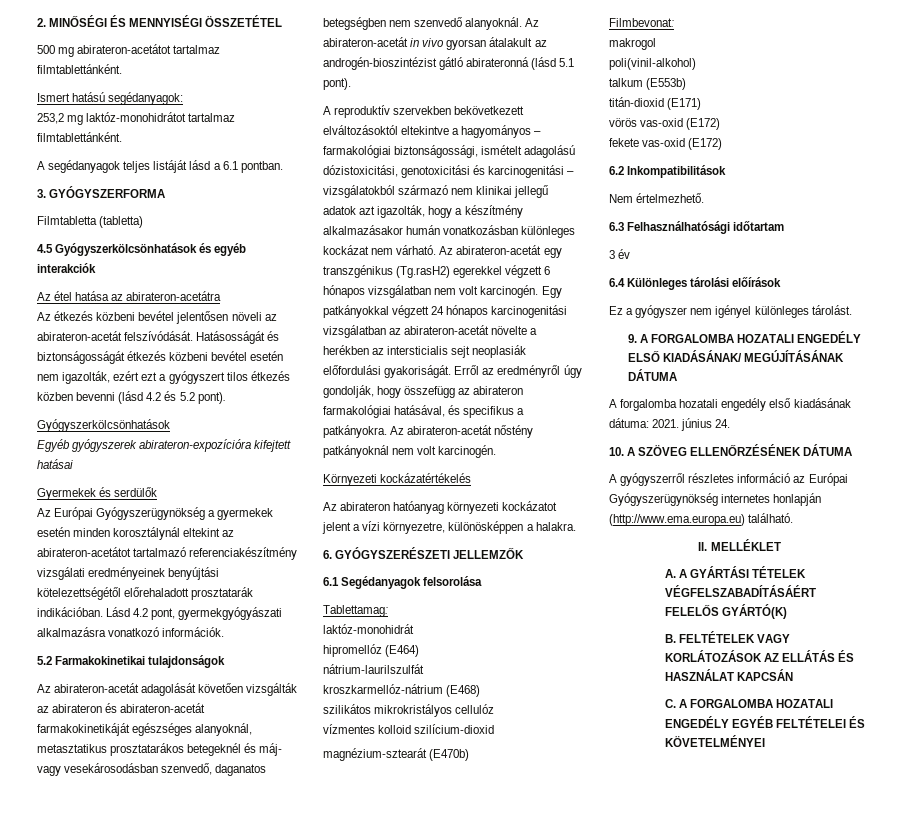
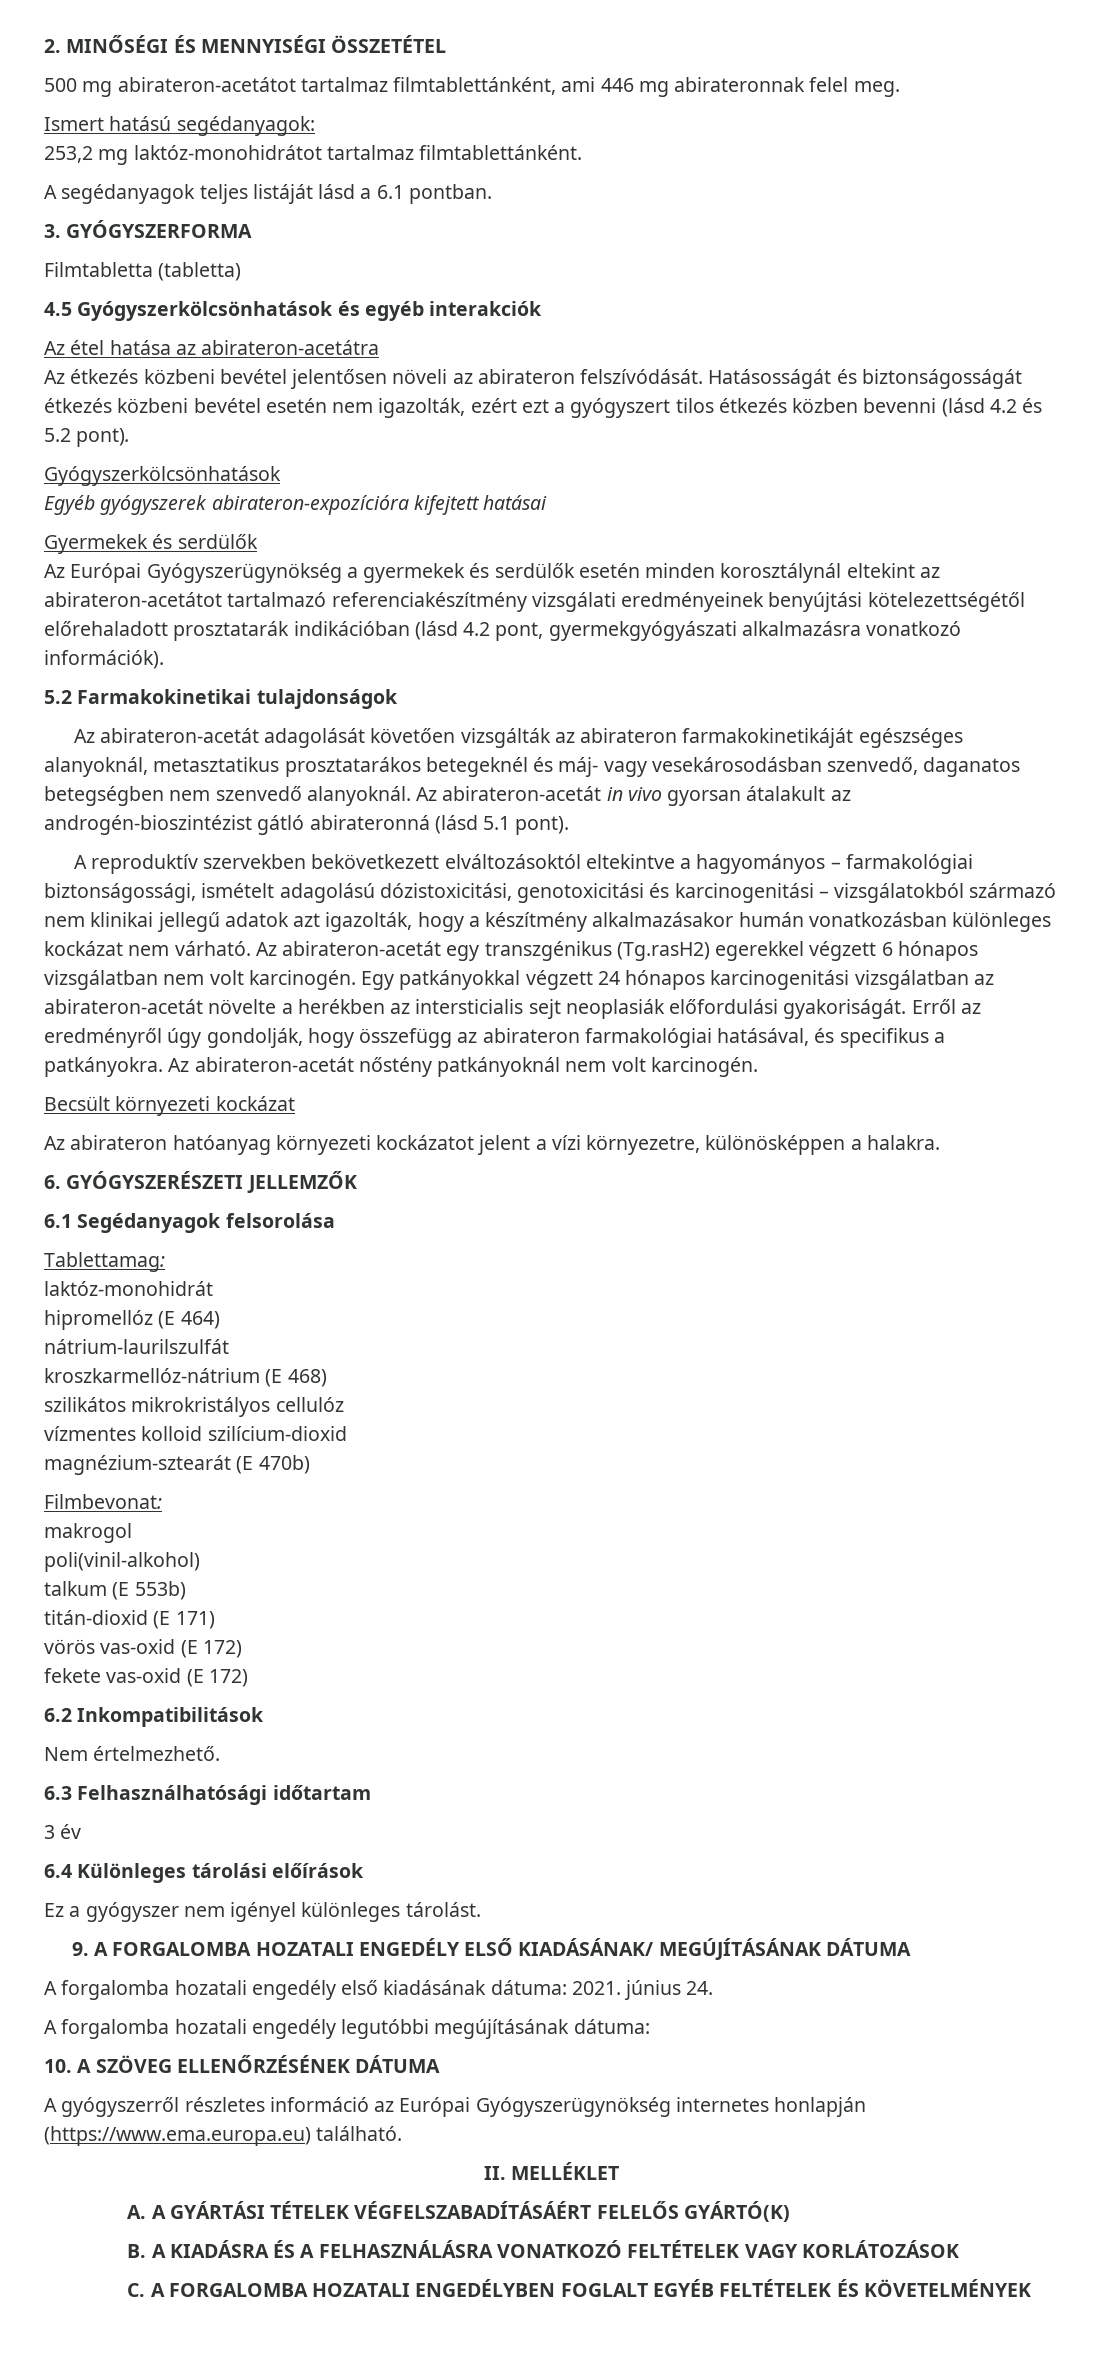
- 500 mg abirateron-acetátot tartalmaz filmtablettánként.
+ 500 mg abirateron-acetátot tartalmaz filmtablettánként, ami 446 mg abirateronnak felel meg.
- Az étkezés közbeni bevétel jelentősen növeli az abirateron-acetát felszívódását.
+ Az étkezés közbeni bevétel jelentősen növeli az abirateron felszívódását.
- Az Európai Gyógyszerügynökség a gyermekek esetén minden korosztálynál eltekint az abirateron-acetátot tartalmazó referenciakészítmény vizsgálati eredményeinek benyújtási kötelezettségétől előrehaladott prosztatarák indikációban. Lásd 4.2 pont, gyermekgyógyászati alkalmazásra vonatkozó információk.
+ Az Európai Gyógyszerügynökség a gyermekek és serdülők esetén minden korosztálynál eltekint az abirateron-acetátot tartalmazó referenciakészítmény vizsgálati eredményeinek benyújtási kötelezettségétől előrehaladott prosztatarák indikációban (lásd 4.2 pont, gyermekgyógyászati alkalmazásra vonatkozó információk).
- Az abirateron-acetát adagolását követően vizsgálták az abirateron és abirateron-acetát farmakokinetikáját egészséges alanyoknál, metasztatikus prosztatarákos betegeknél és máj- vagy vesekárosodásban szenvedő, daganatos betegségben nem szenvedő alanyoknál.
+ Az abirateron-acetát adagolását követően vizsgálták az abirateron farmakokinetikáját egészséges alanyoknál, metasztatikus prosztatarákos betegeknél és máj- vagy vesekárosodásban szenvedő, daganatos betegségben nem szenvedő alanyoknál.
- Környezeti kockázatértékelés
+ Becsült környezeti kockázat
- hipromellóz (E464)
+ hipromellóz (E 464)
- kroszkarmellóz-nátrium (E468)
+ kroszkarmellóz-nátrium (E 468)
- magnézium-sztearát (E470b)
+ magnézium-sztearát (E 470b)
- talkum (E553b)
+ talkum (E 553b)
- titán-dioxid (E171)
+ titán-dioxid (E 171)
- vörös vas-oxid (E172)
+ vörös vas-oxid (E 172)
- fekete vas-oxid (E172)
+ fekete vas-oxid (E 172)
+ A forgalomba hozatali engedély legutóbbi megújításának dátuma:
- A gyógyszerről részletes információ az Európai Gyógyszerügynökség internetes honlapján (http://www.ema.europa.eu) található.
+ A gyógyszerről részletes információ az Európai Gyógyszerügynökség internetes honlapján (https://www.ema.europa.eu) található.
- B. FELTÉTELEK VAGY KORLÁTOZÁSOK AZ ELLÁTÁS ÉS HASZNÁLAT KAPCSÁN
- C. A FORGALOMBA HOZATALI ENGEDÉLY EGYÉB FELTÉTELEI ÉS KÖVETELMÉNYEI
+ B. A KIADÁSRA ÉS A FELHASZNÁLÁSRA VONATKOZÓ FELTÉTELEK VAGY KORLÁTOZÁSOK
+ C. A FORGALOMBA HOZATALI ENGEDÉLYBEN FOGLALT EGYÉB FELTÉTELEK ÉS KÖVETELMÉNYEK

